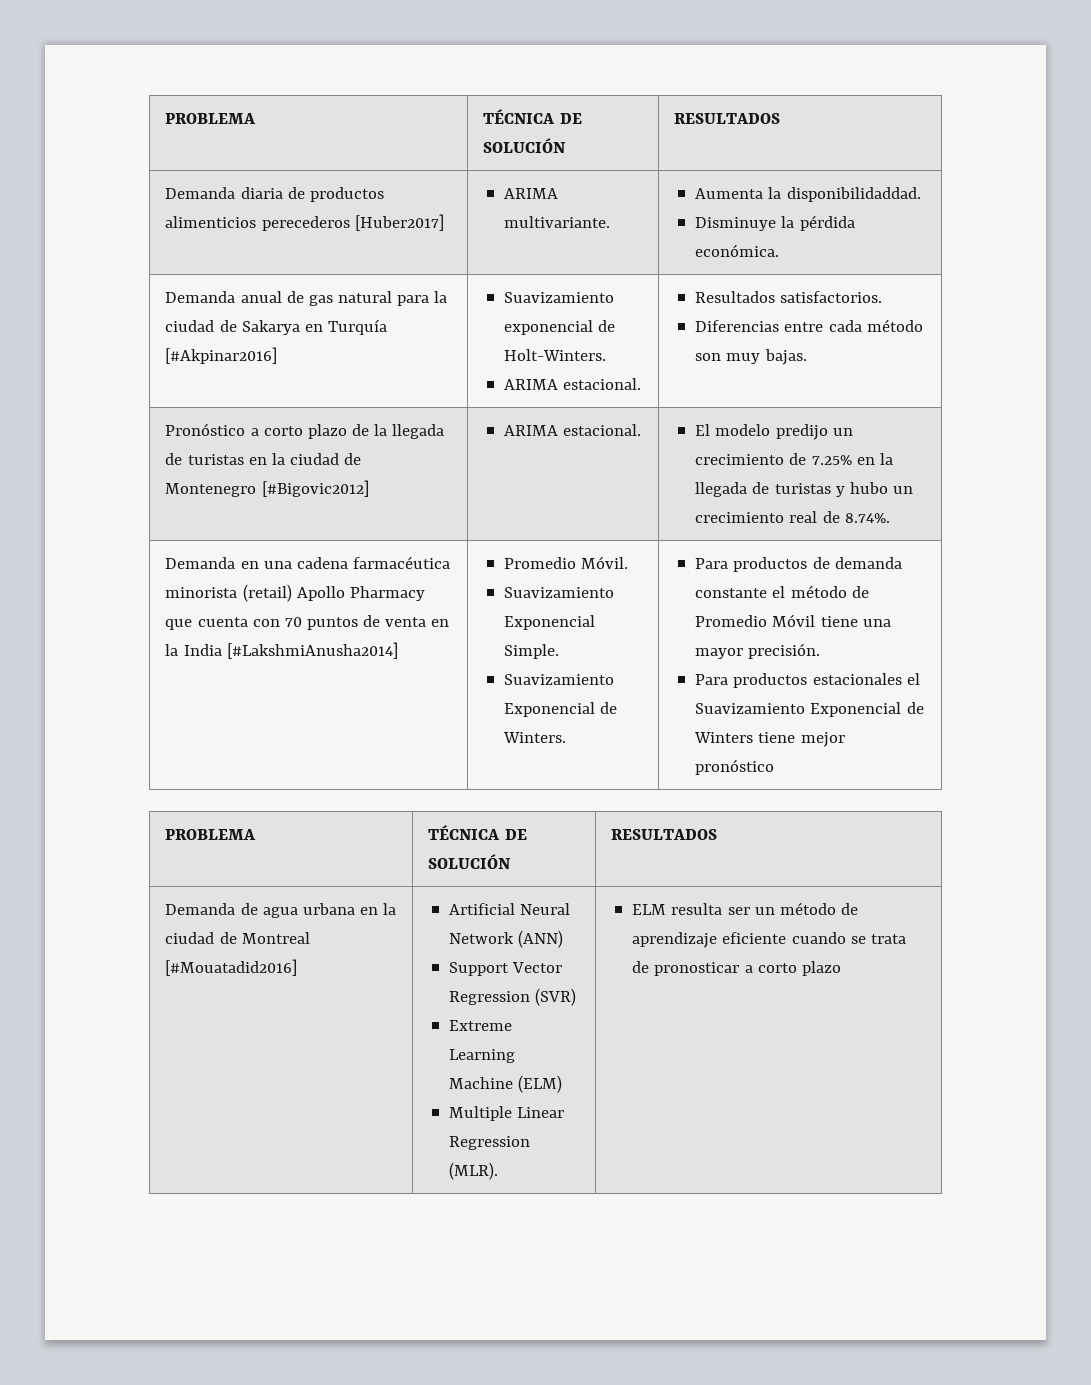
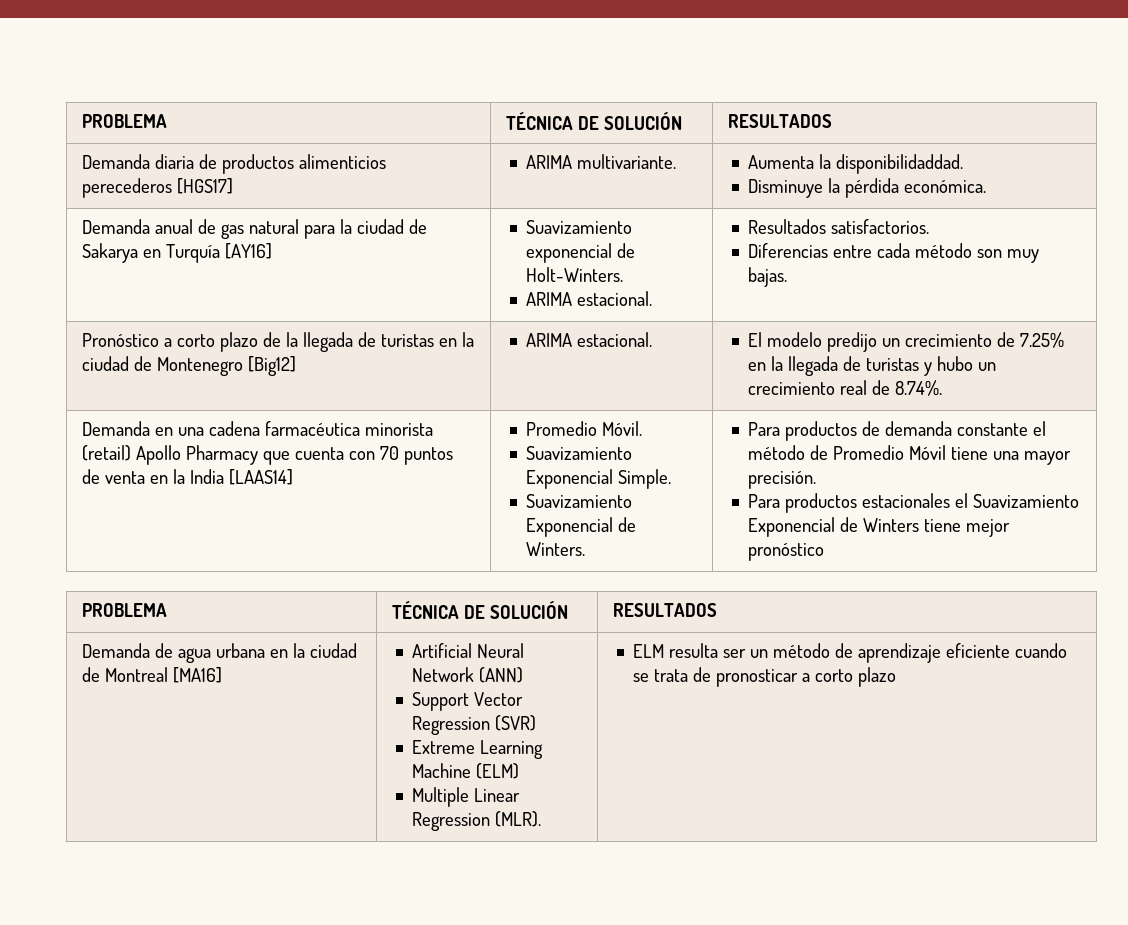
- Demanda diaria de productos alimenticios perecederos [Huber2017] | ARIMA multivariante. | Aumenta la disponibilidaddad.
+ Demanda diaria de productos alimenticios perecederos [HGS17] | ARIMA multivariante. | Aumenta la disponibilidaddad.
- Demanda anual de gas natural para la ciudad de Sakarya en Turquía [#Akpinar2016] | Suavizamiento exponencial de Holt-Winters.
+ Demanda anual de gas natural para la ciudad de Sakarya en Turquía [AY16] | Suavizamiento exponencial de Holt-Winters.
- Pronóstico a corto plazo de la llegada de turistas en la ciudad de Montenegro [#Bigovic2012] | ARIMA estacional. | El modelo predijo un crecimiento de 7.25% en la llegada de turistas y hubo un crecimiento real de 8.74%.
+ Pronóstico a corto plazo de la llegada de turistas en la ciudad de Montenegro [Big12] | ARIMA estacional. | El modelo predijo un crecimiento de 7.25% en la llegada de turistas y hubo un crecimiento real de 8.74%.
- Demanda en una cadena farmacéutica minorista (retail) Apollo Pharmacy que cuenta con 70 puntos de venta en la India [#LakshmiAnusha2014]
+ Demanda en una cadena farmacéutica minorista (retail) Apollo Pharmacy que cuenta con 70 puntos de venta en la India [LAAS14]
- Demanda de agua urbana en la ciudad de Montreal [#Mouatadid2016]
+ Demanda de agua urbana en la ciudad de Montreal [MA16]

